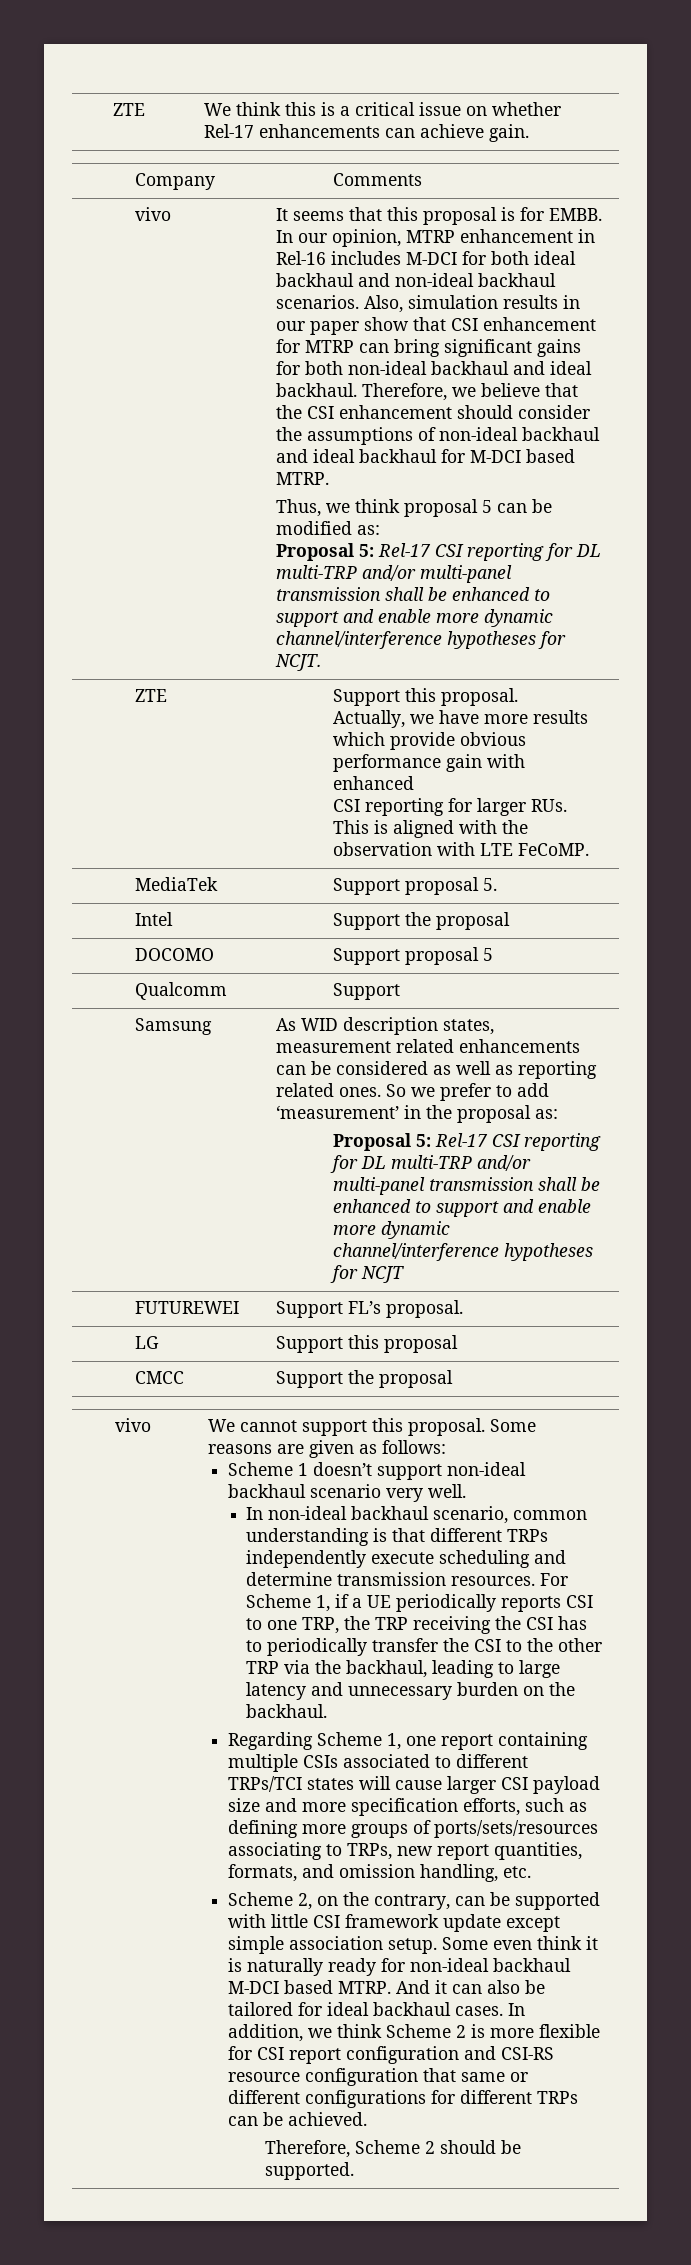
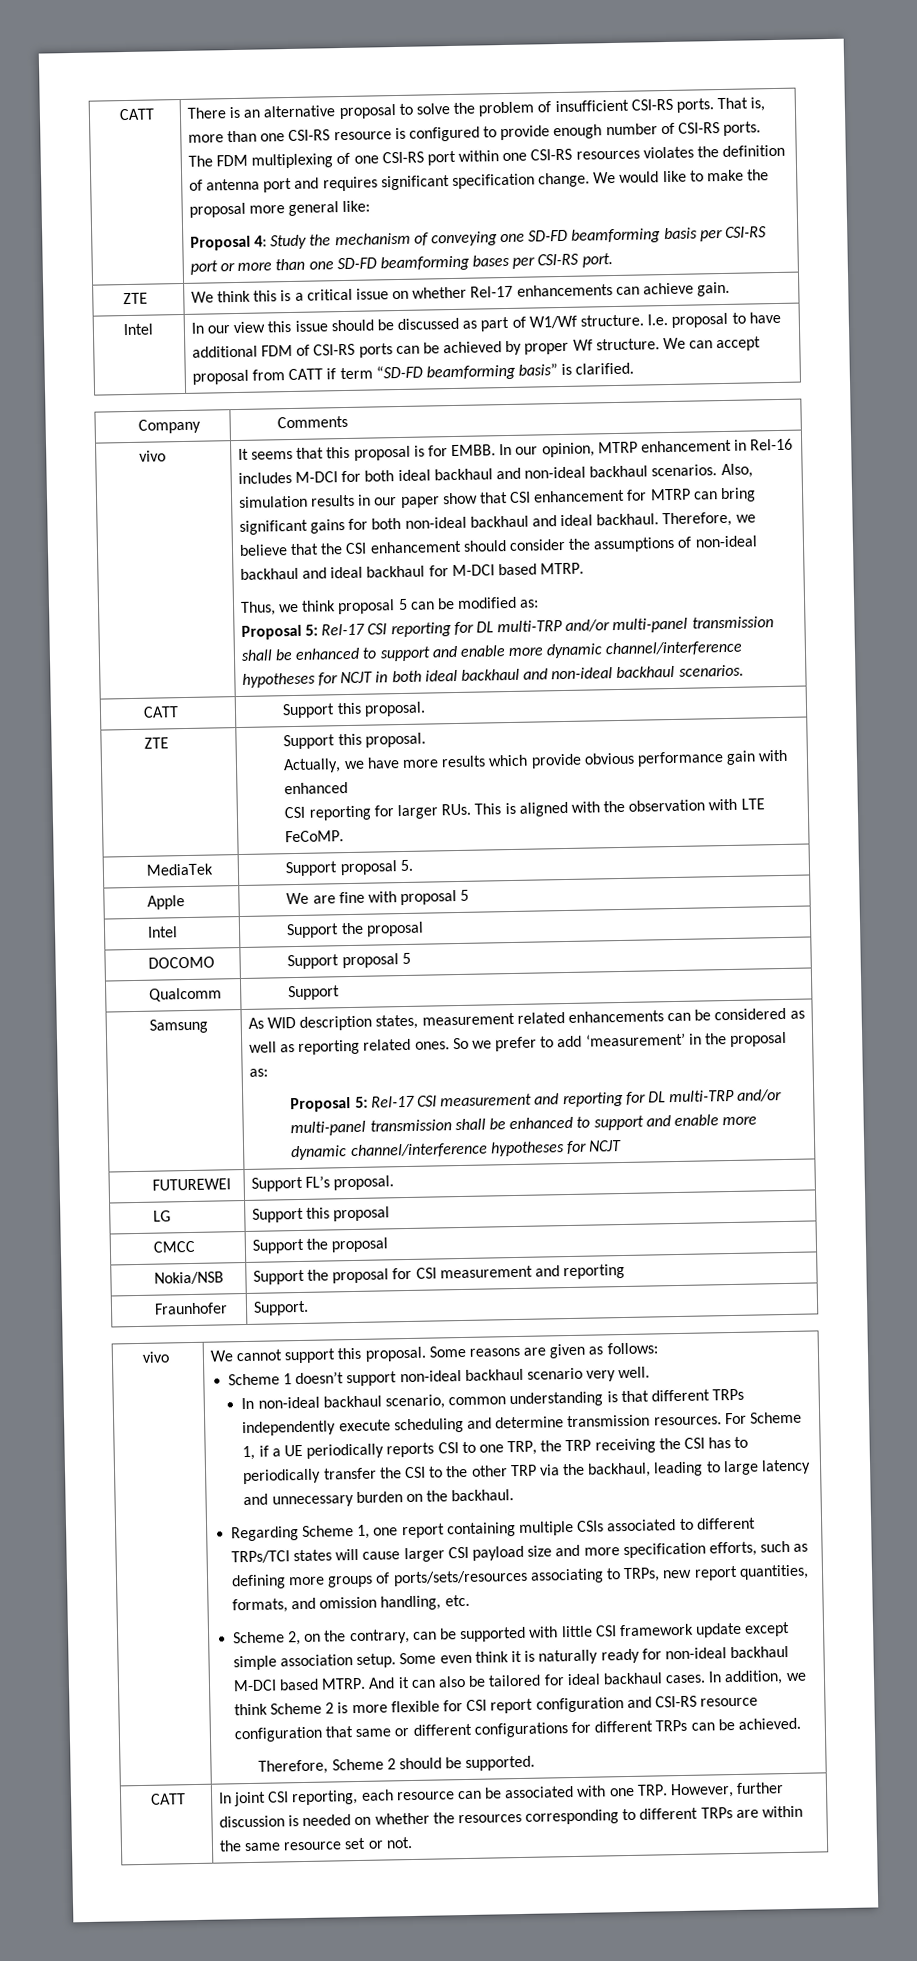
+ CATT | There is an alternative proposal to solve the problem of insufficient CSI-RS ports. That is, more than one CSI-RS resource is configured to provide enough number of CSI-RS ports. The FDM multiplexing of one CSI-RS port within one CSI-RS resources violates the definition of antenna port and requires significant specification change. We would like to make the proposal more general like:
+ Proposal 4: Study the mechanism of conveying one SD-FD beamforming basis per CSI-RS port or more than one SD-FD beamforming bases per CSI-RS port.
+ Intel | In our view this issue should be discussed as part of W1/Wf structure. I.e. proposal to have additional FDM of CSI-RS ports can be achieved by proper Wf structure. We can accept proposal from CATT if term “SD-FD beamforming basis” is clarified.
- Proposal 5: Rel-17 CSI reporting for DL multi-TRP and/or multi-panel transmission shall be enhanced to support and enable more dynamic channel/interference hypotheses for NCJT.
+ Proposal 5: Rel-17 CSI reporting for DL multi-TRP and/or multi-panel transmission shall be enhanced to support and enable more dynamic channel/interference hypotheses for NCJT in both ideal backhaul and non-ideal backhaul scenarios.
+ CATT | Support this proposal.
+ Apple | We are fine with proposal 5
- Proposal 5: Rel-17 CSI reporting for DL multi-TRP and/or multi-panel transmission shall be enhanced to support and enable more dynamic channel/interference hypotheses for NCJT
+ Proposal 5: Rel-17 CSI measurement and reporting for DL multi-TRP and/or multi-panel transmission shall be enhanced to support and enable more dynamic channel/interference hypotheses for NCJT
+ Nokia/NSB | Support the proposal for CSI measurement and reporting
+ Fraunhofer | Support.
+ CATT | In joint CSI reporting, each resource can be associated with one TRP. However, further discussion is needed on whether the resources corresponding to different TRPs are within the same resource set or not.

